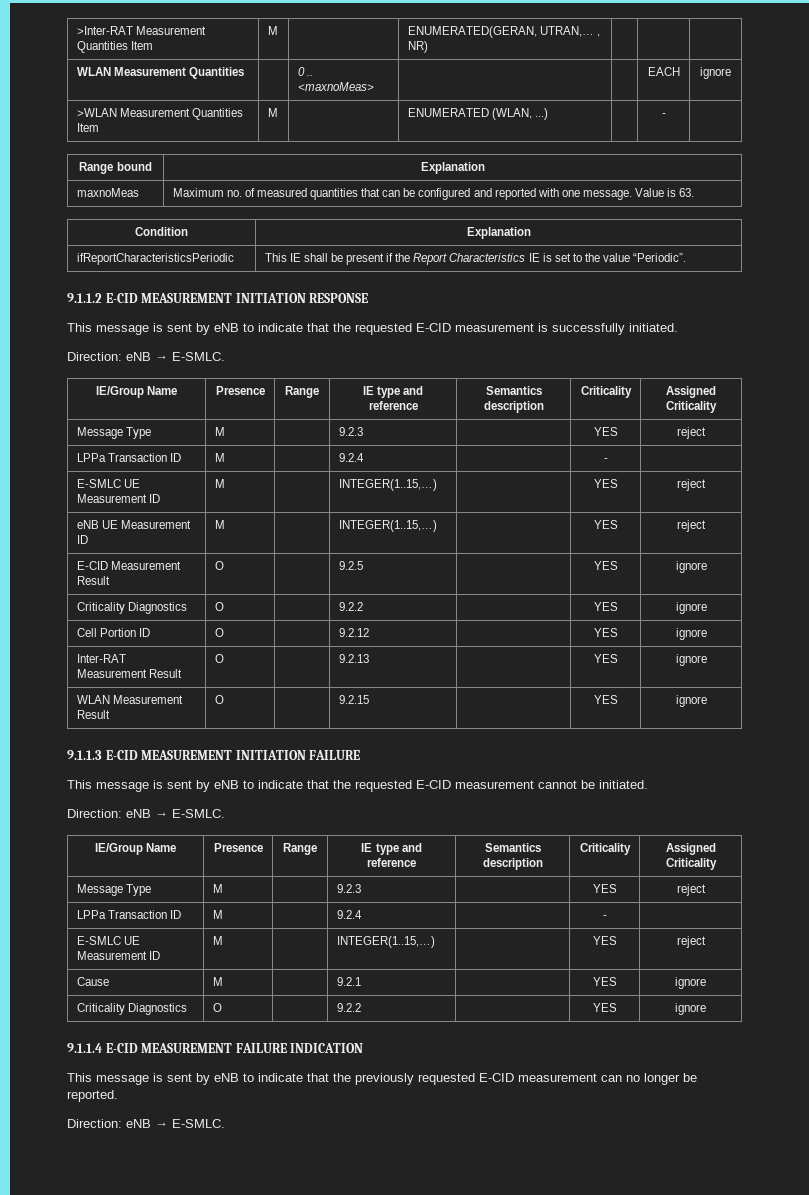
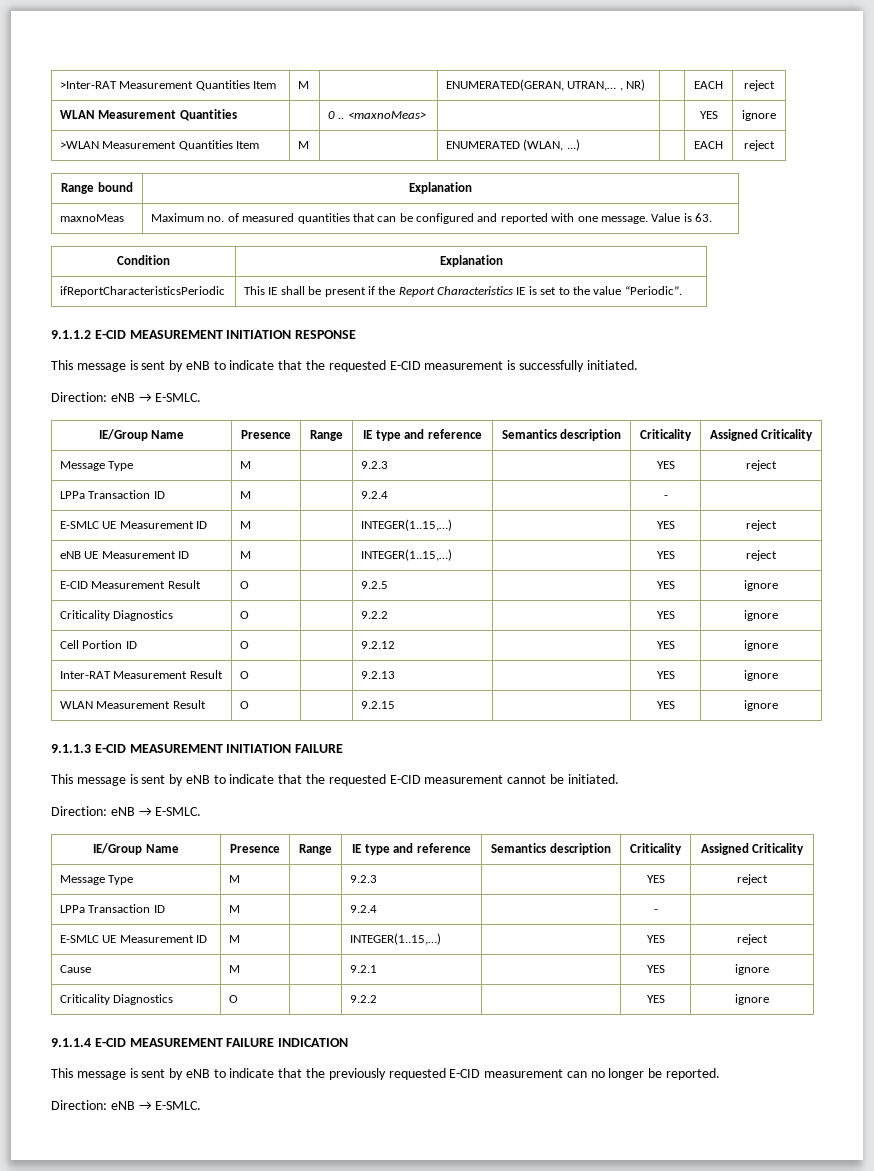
- >Inter-RAT Measurement Quantities Item | M | | ENUMERATED(GERAN, UTRAN,… , NR) | | |
+ >Inter-RAT Measurement Quantities Item | M | | ENUMERATED(GERAN, UTRAN,… , NR) | | EACH | reject
- WLAN Measurement Quantities | | 0 .. <maxnoMeas> | | | EACH | ignore
+ WLAN Measurement Quantities | | 0 .. <maxnoMeas> | | | YES | ignore
- >WLAN Measurement Quantities Item | M | | ENUMERATED (WLAN, ...) | | - |
+ >WLAN Measurement Quantities Item | M | | ENUMERATED (WLAN, ...) | | EACH | reject

